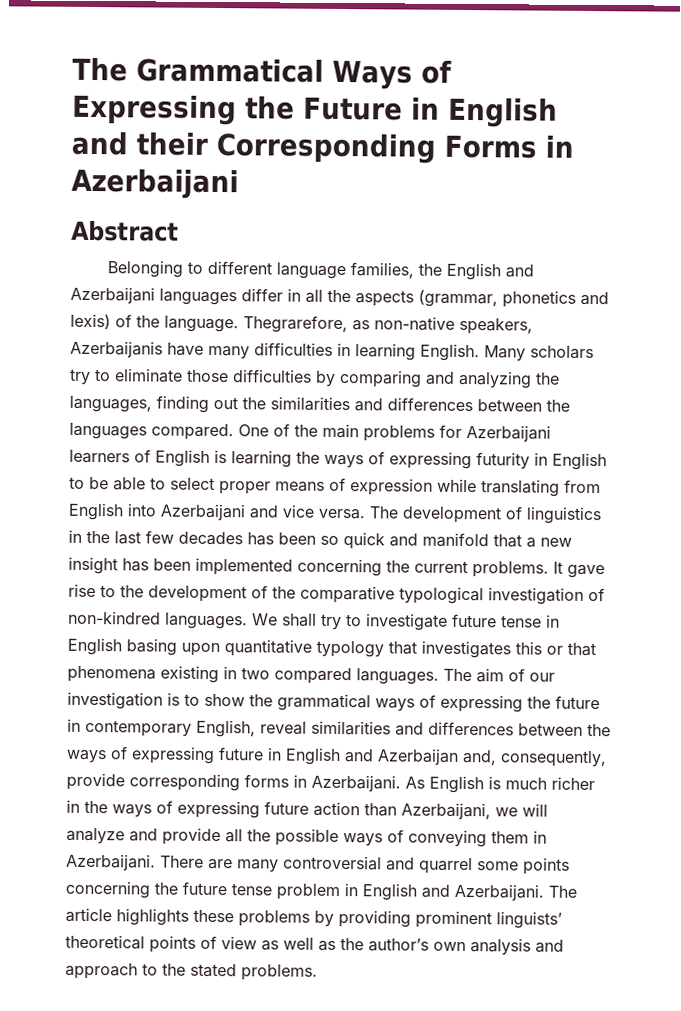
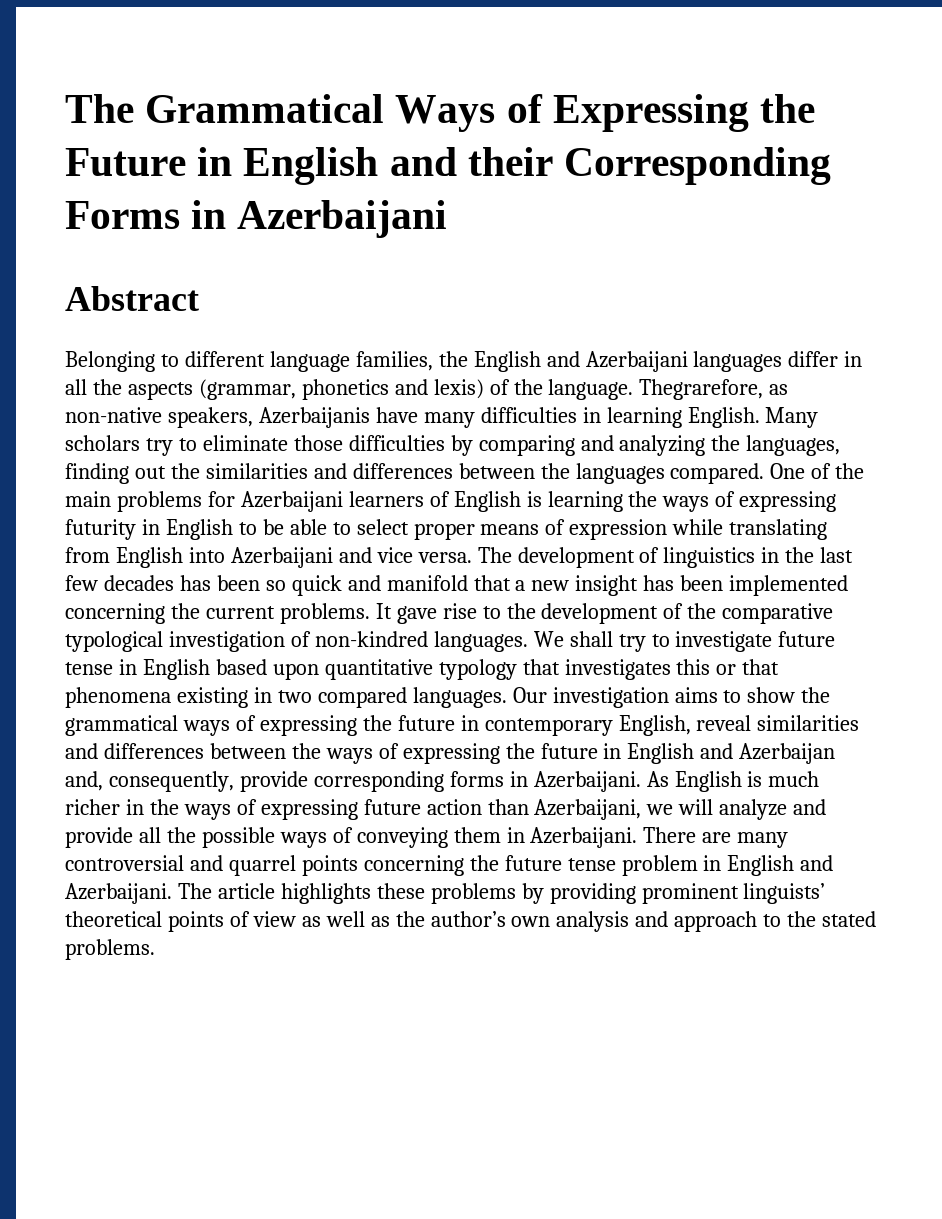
- We shall try to investigate future tense in English basing upon quantitative typology that investigates this or that phenomena existing in two compared languages.
+ We shall try to investigate future tense in English based upon quantitative typology that investigates this or that phenomena existing in two compared languages.
- The aim of our investigation is to show the grammatical ways of expressing the future in contemporary English, reveal similarities and differences between the ways of expressing future in English and Azerbaijan and, consequently, provide corresponding forms in Azerbaijani.
+ Our investigation aims to show the grammatical ways of expressing the future in contemporary English, reveal similarities and differences between the ways of expressing the future in English and Azerbaijan and, consequently, provide corresponding forms in Azerbaijani.
- There are many controversial and quarrel some points concerning the future tense problem in English and Azerbaijani.
+ There are many controversial and quarrel points concerning the future tense problem in English and Azerbaijani.

